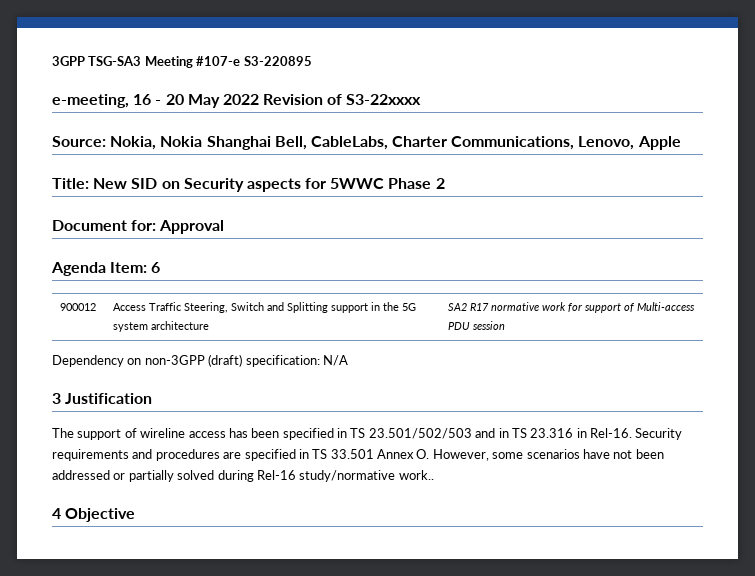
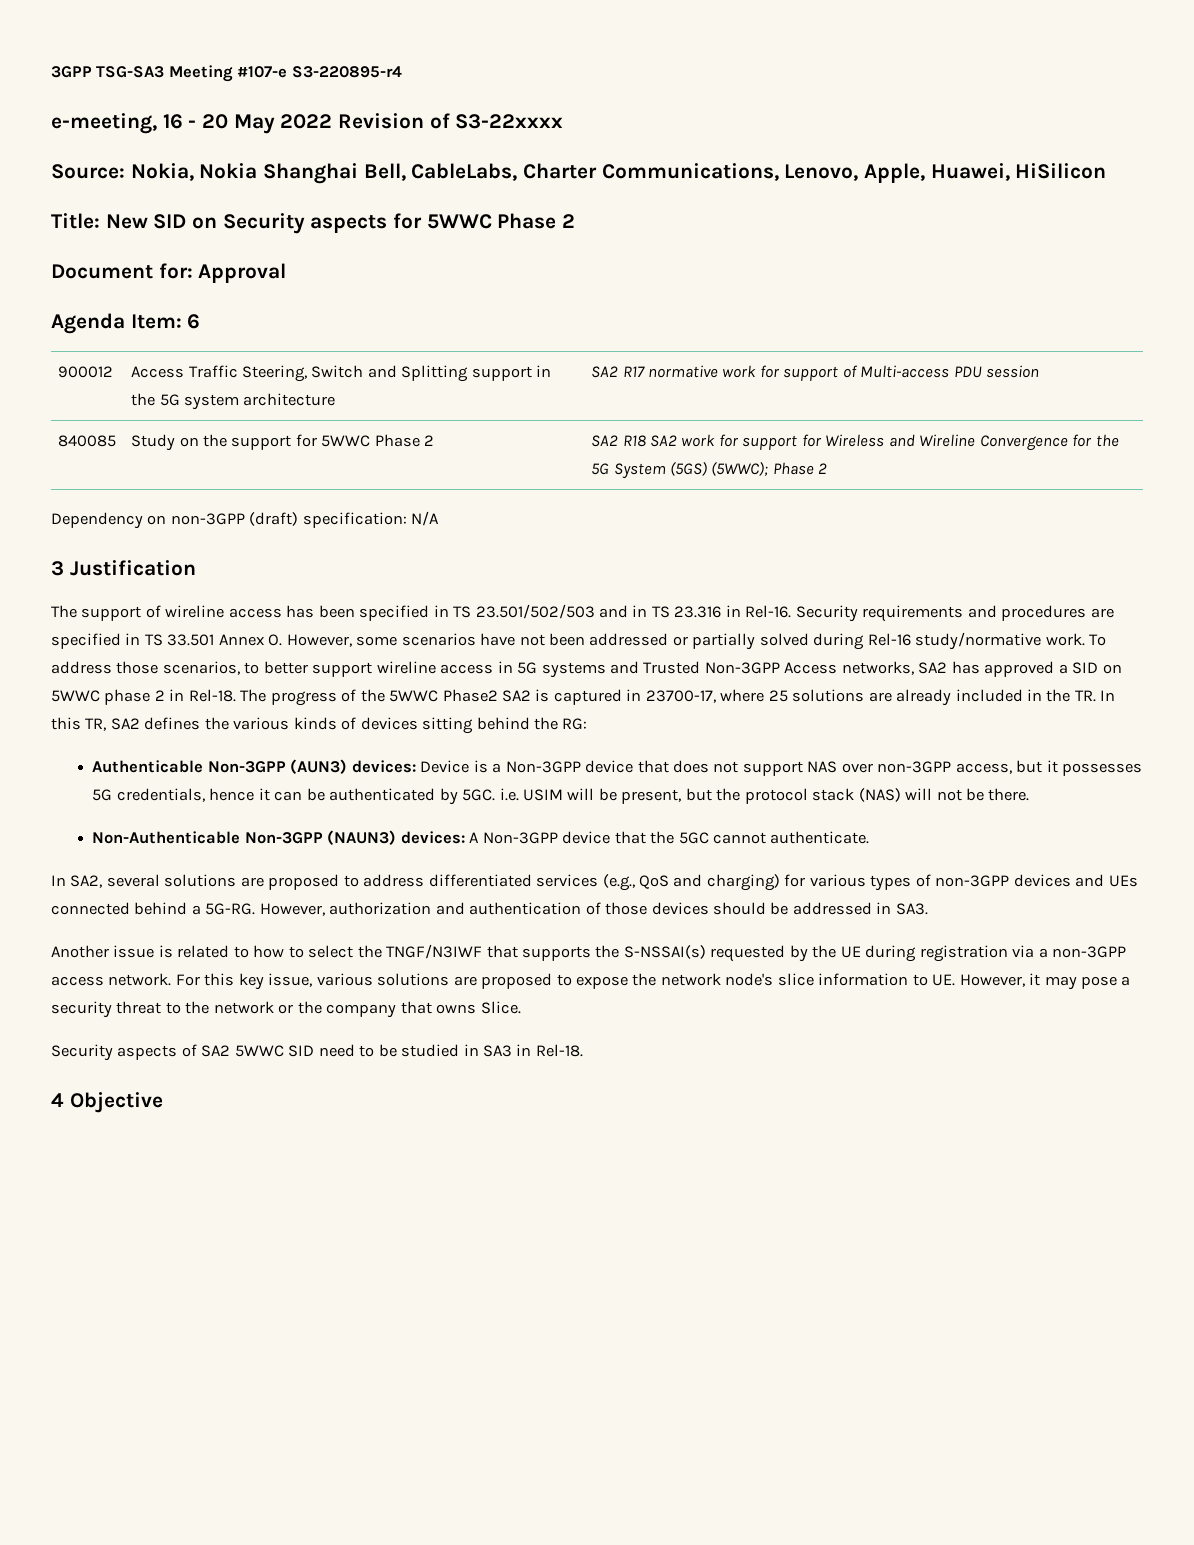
- 3GPP TSG-SA3 Meeting #107-e S3-220895
+ 3GPP TSG-SA3 Meeting #107-e S3-220895-r4
- Source: Nokia, Nokia Shanghai Bell, CableLabs, Charter Communications, Lenovo, Apple
+ Source: Nokia, Nokia Shanghai Bell, CableLabs, Charter Communications, Lenovo, Apple, Huawei, HiSilicon
+ 840085 | Study on the support for 5WWC Phase 2 | SA2 R18 SA2 work for support for Wireless and Wireline Convergence for the 5G System (5GS) (5WWC); Phase 2
- Security requirements and procedures are specified in TS 33.501 Annex O. However, some scenarios have not been addressed or partially solved during Rel-16 study/normative work..
+ Security requirements and procedures are specified in TS 33.501 Annex O. However, some scenarios have not been addressed or partially solved during Rel-16 study/normative work. To address those scenarios, to better support wireline access in 5G systems and Trusted Non-3GPP Access networks, SA2 has approved a SID on 5WWC phase 2 in Rel-18. The progress of the 5WWC Phase2 SA2 is captured in 23700-17, where 25 solutions are already included in the TR. In this TR, SA2 defines the various kinds of devices sitting behind the RG:
+ Authenticable Non-3GPP (AUN3) devices: Device is a Non-3GPP device that does not support NAS over non-3GPP access, but it possesses 5G credentials, hence it can be authenticated by 5GC. i.e. USIM will be present, but the protocol stack (NAS) will not be there.
+ Non-Authenticable Non-3GPP (NAUN3) devices: A Non-3GPP device that the 5GC cannot authenticate.
+ In SA2, several solutions are proposed to address differentiated services (e.g., QoS and charging) for various types of non-3GPP devices and UEs connected behind a 5G-RG. However, authorization and authentication of those devices should be addressed in SA3.
+ Another issue is related to how to select the TNGF/N3IWF that supports the S-NSSAI(s) requested by the UE during registration via a non-3GPP access network. For this key issue, various solutions are proposed to expose the network node's slice information to UE. However, it may pose a security threat to the network or the company that owns Slice.
+ Security aspects of SA2 5WWC SID need to be studied in SA3 in Rel-18.

